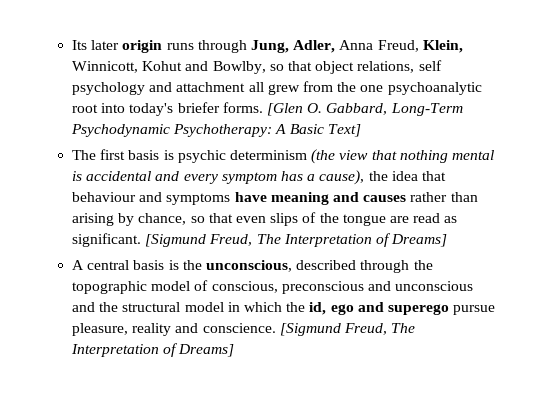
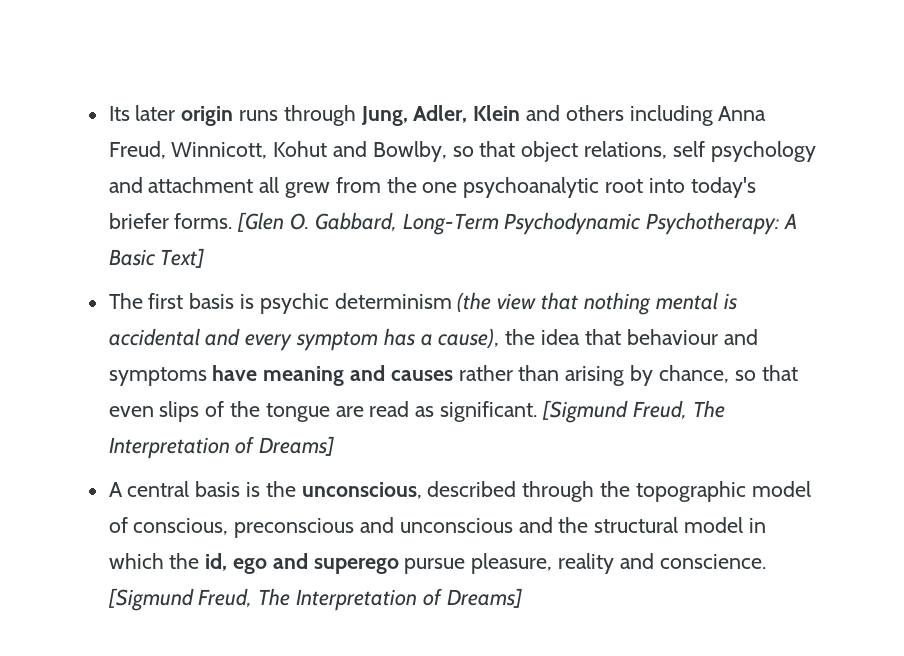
- Its later origin runs through Jung, Adler, Anna Freud, Klein, Winnicott, Kohut and Bowlby, so that object relations, self psychology and attachment all grew from the one psychoanalytic root into today's briefer forms.
+ Its later origin runs through Jung, Adler, Klein and others including Anna Freud, Winnicott, Kohut and Bowlby, so that object relations, self psychology and attachment all grew from the one psychoanalytic root into today's briefer forms.

